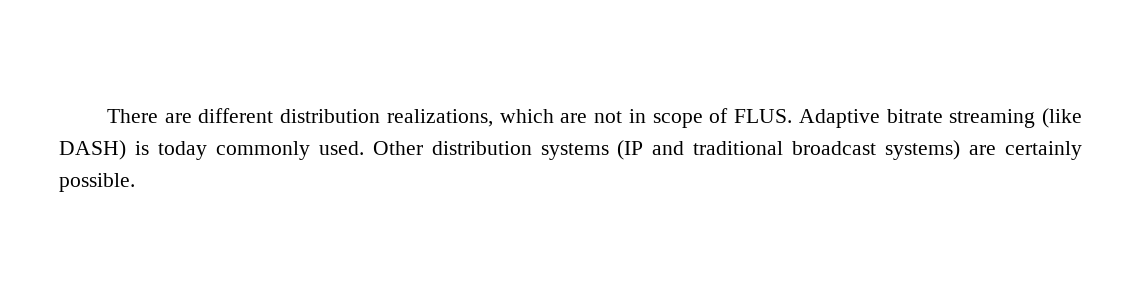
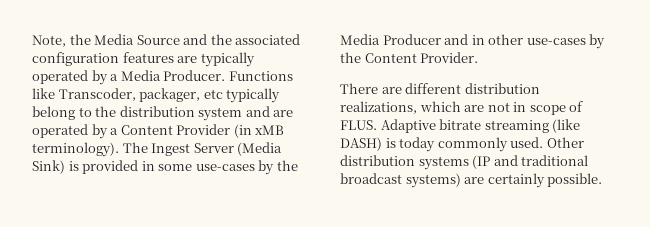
+ Note, the Media Source and the associated configuration features are typically operated by a Media Producer. Functions like Transcoder, packager, etc typically belong to the distribution system and are operated by a Content Provider (in xMB terminology). The Ingest Server (Media Sink) is provided in some use-cases by the Media Producer and in other use-cases by the Content Provider.

